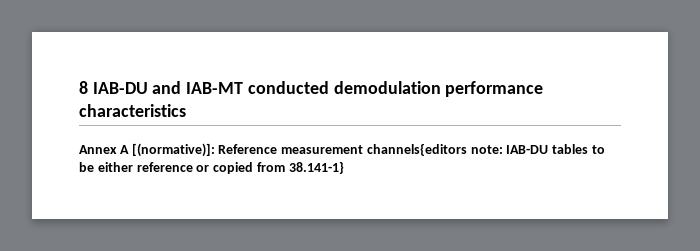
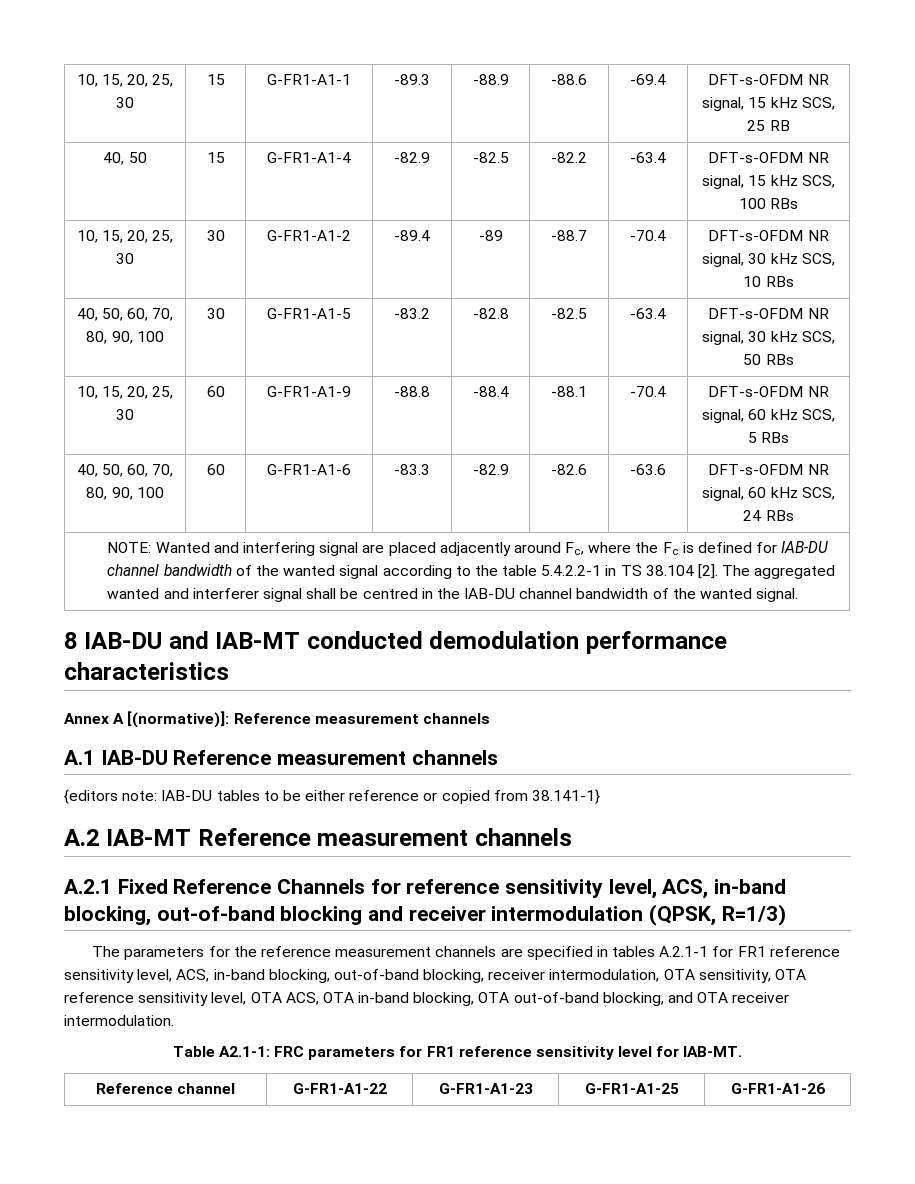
+ 10, 15, 20, 25, 30 | 15 | G-FR1-A1-1 | -89.3 | -88.9 | -88.6 | -69.4 | DFT-s-OFDM NR signal, 15 kHz SCS, 25 RB
+ 40, 50 | 15 | G-FR1-A1-4 | -82.9 | -82.5 | -82.2 | -63.4 | DFT-s-OFDM NR signal, 15 kHz SCS, 100 RBs
+ 10, 15, 20, 25, 30 | 30 | G-FR1-A1-2 | -89.4 | -89 | -88.7 | -70.4 | DFT-s-OFDM NR signal, 30 kHz SCS, 10 RBs
+ 40, 50, 60, 70, 80, 90, 100 | 30 | G-FR1-A1-5 | -83.2 | -82.8 | -82.5 | -63.4 | DFT-s-OFDM NR signal, 30 kHz SCS, 50 RBs
+ 10, 15, 20, 25, 30 | 60 | G-FR1-A1-9 | -88.8 | -88.4 | -88.1 | -70.4 | DFT-s-OFDM NR signal, 60 kHz SCS, 5 RBs
+ 40, 50, 60, 70, 80, 90, 100 | 60 | G-FR1-A1-6 | -83.3 | -82.9 | -82.6 | -63.6 | DFT-s-OFDM NR signal, 60 kHz SCS, 24 RBs
+ NOTE: Wanted and interfering signal are placed adjacently around Fc, where the Fc is defined for IAB-DU channel bandwidth of the wanted signal according to the table 5.4.2.2-1 in TS 38.104 [2]. The aggregated wanted and interferer signal shall be centred in the IAB-DU channel bandwidth of the wanted signal.
- Annex A [(normative)]: Reference measurement channels{editors note: IAB-DU tables to be either reference or copied from 38.141-1}
+ Annex A [(normative)]: Reference measurement channels
+ A.1 IAB-DU Reference measurement channels
+ {editors note: IAB-DU tables to be either reference or copied from 38.141-1}
+ A.2 IAB-MT Reference measurement channels
+ A.2.1 Fixed Reference Channels for reference sensitivity level, ACS, in-band blocking, out-of-band blocking and receiver intermodulation (QPSK, R=1/3)
+ The parameters for the reference measurement channels are specified in tables A.2.1-1 for FR1 reference sensitivity level, ACS, in-band blocking, out-of-band blocking, receiver intermodulation, OTA sensitivity, OTA reference sensitivity level, OTA ACS, OTA in-band blocking, OTA out-of-band blocking, and OTA receiver intermodulation.
+ Table A2.1-1: FRC parameters for FR1 reference sensitivity level for IAB-MT.
+ Reference channel | G-FR1-A1-22 | G-FR1-A1-23 | G-FR1-A1-25 | G-FR1-A1-26

